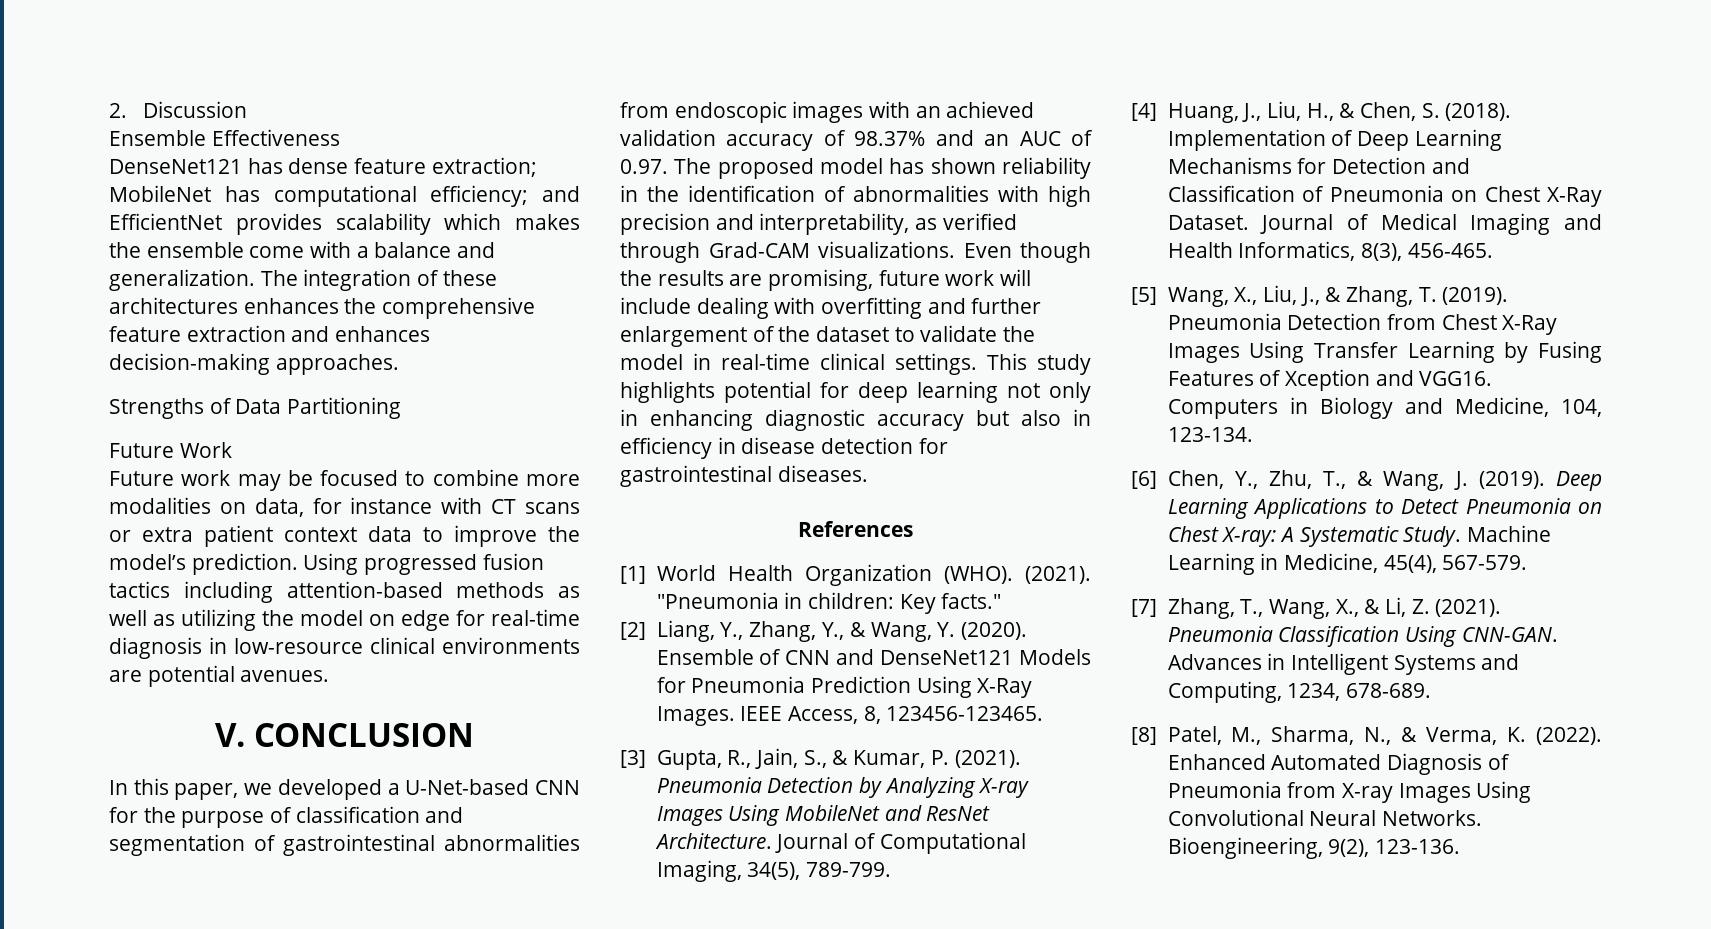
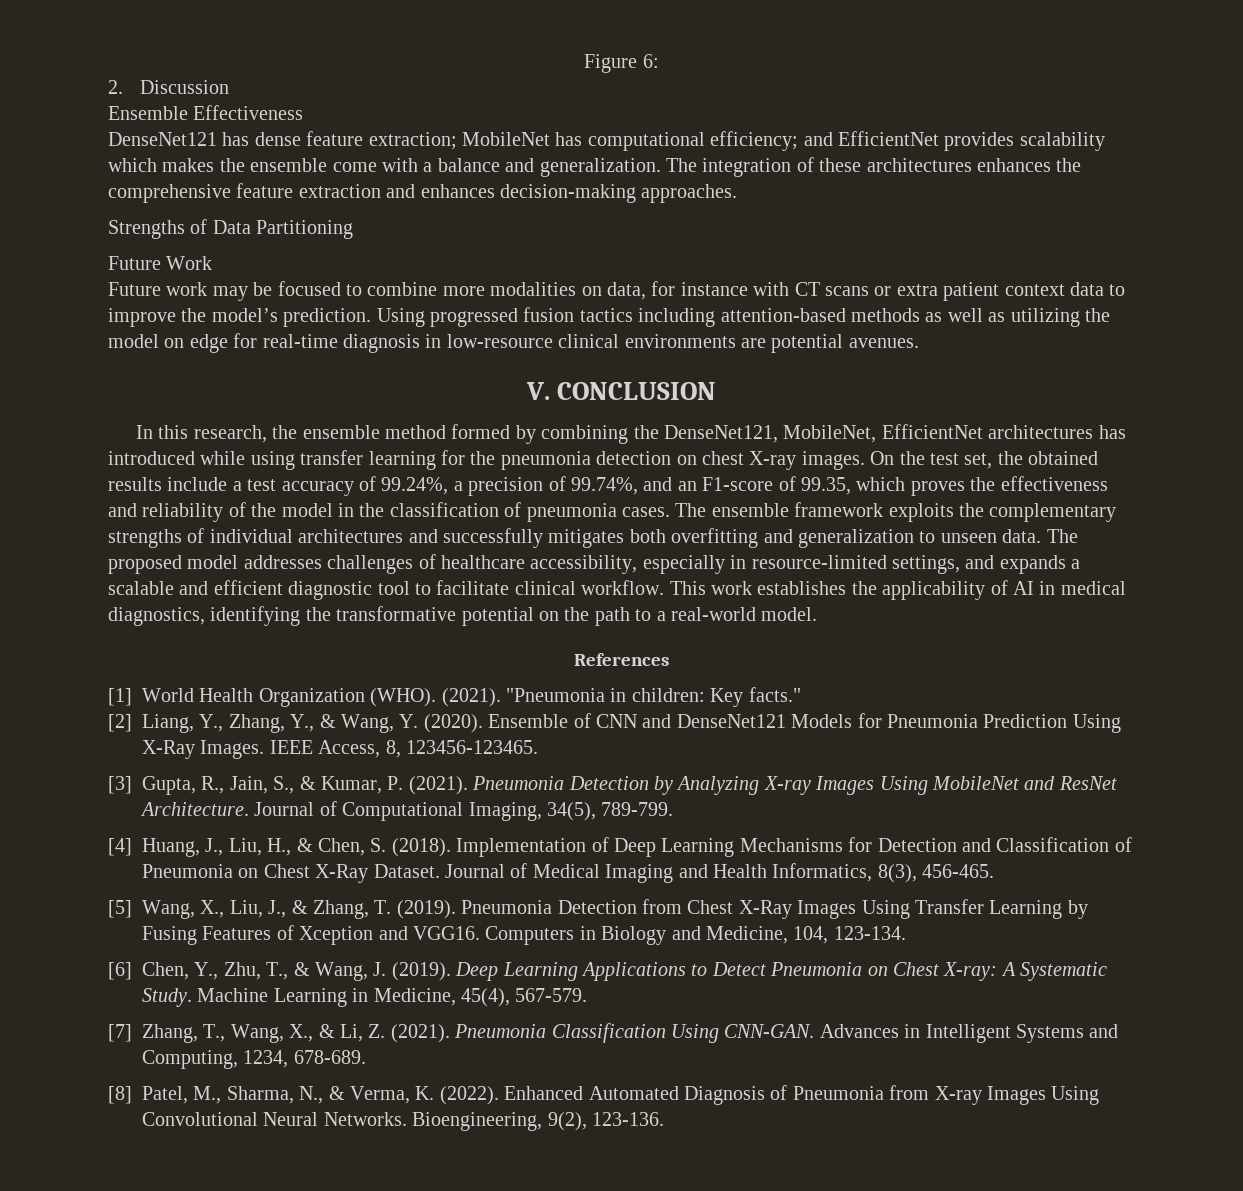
+ Figure 6:
- In this paper, we developed a U-Net-based CNN for the purpose of classification and segmentation of gastrointestinal abnormalities from endoscopic images with an achieved validation accuracy of 98.37% and an AUC of 0.97. The proposed model has shown reliability in the identification of abnormalities with high precision and interpretability, as verified through Grad-CAM visualizations. Even though the results are promising, future work will include dealing with overfitting and further enlargement of the dataset to validate the model in real-time clinical settings. This study highlights potential for deep learning not only in enhancing diagnostic accuracy but also in efficiency in disease detection for gastrointestinal diseases.
+ In this research, the ensemble method formed by combining the DenseNet121, MobileNet, EfficientNet architectures has introduced while using transfer learning for the pneumonia detection on chest X-ray images. On the test set, the obtained results include a test accuracy of 99.24%, a precision of 99.74%, and an F1-score of 99.35, which proves the effectiveness and reliability of the model in the classification of pneumonia cases. The ensemble framework exploits the complementary strengths of individual architectures and successfully mitigates both overfitting and generalization to unseen data. The proposed model addresses challenges of healthcare accessibility, especially in resource-limited settings, and expands a scalable and efficient diagnostic tool to facilitate clinical workflow. This work establishes the applicability of AI in medical diagnostics, identifying the transformative potential on the path to a real-world model.

